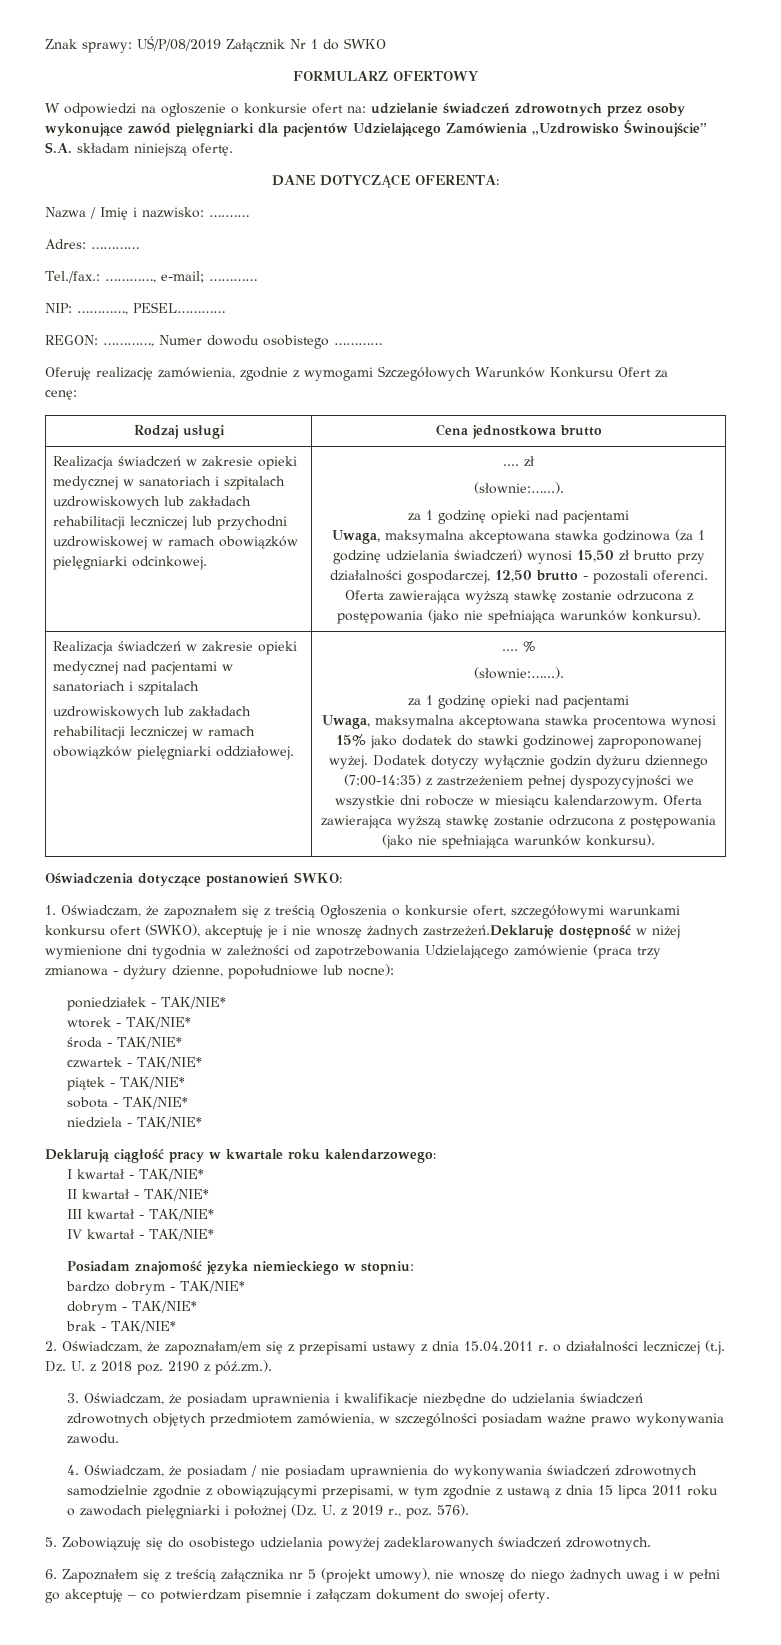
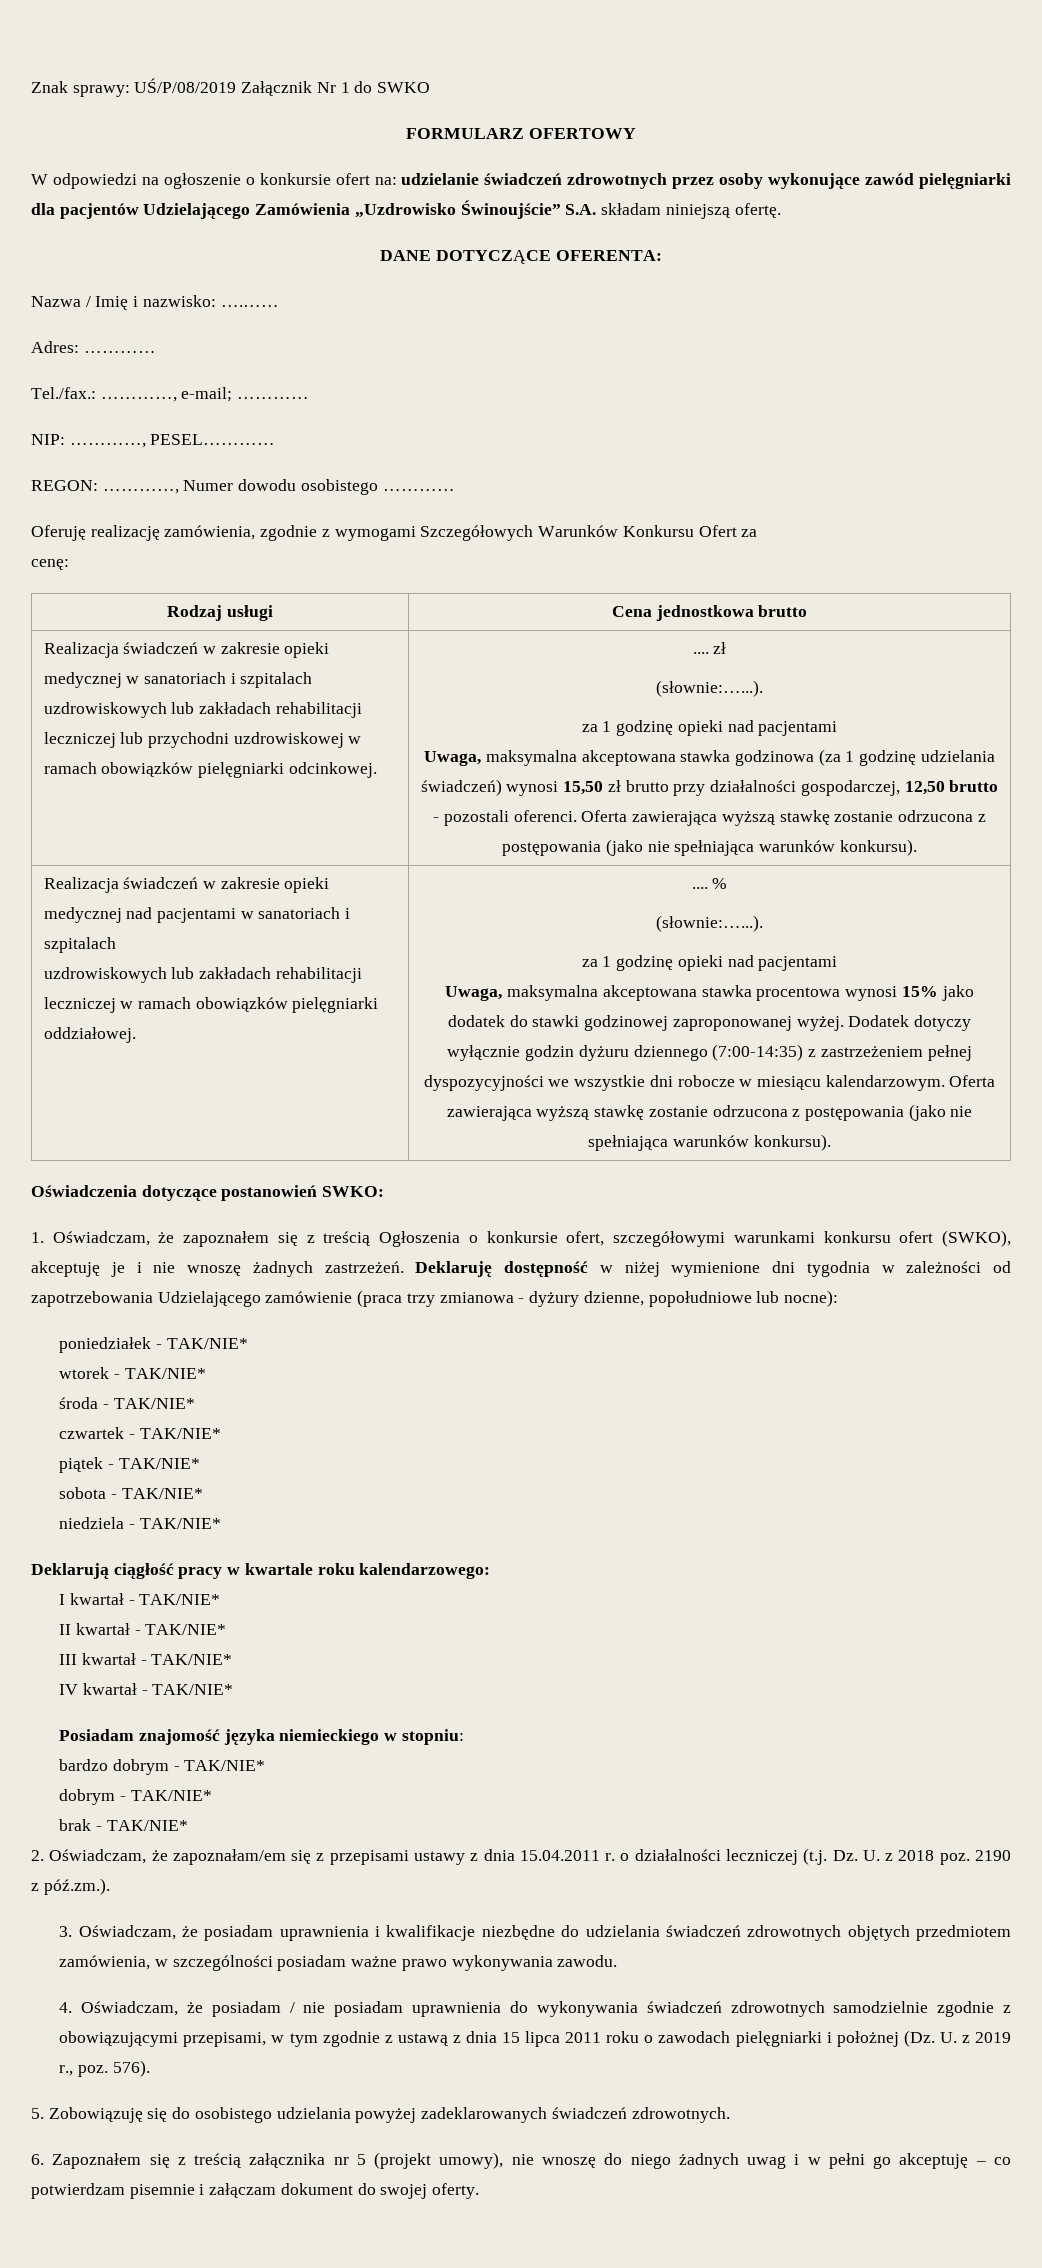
- 1. Oświadczam, że zapoznałem się z treścią Ogłoszenia o konkursie ofert, szczegółowymi warunkami konkursu ofert (SWKO), akceptuję je i nie wnoszę żadnych zastrzeżeń.Deklaruję dostępność w niżej wymienione dni tygodnia w zależności od zapotrzebowania Udzielającego zamówienie (praca trzy zmianowa - dyżury dzienne, popołudniowe lub nocne):
+ 1. Oświadczam, że zapoznałem się z treścią Ogłoszenia o konkursie ofert, szczegółowymi warunkami konkursu ofert (SWKO), akceptuję je i nie wnoszę żadnych zastrzeżeń. Deklaruję dostępność w niżej wymienione dni tygodnia w zależności od zapotrzebowania Udzielającego zamówienie (praca trzy zmianowa - dyżury dzienne, popołudniowe lub nocne):

